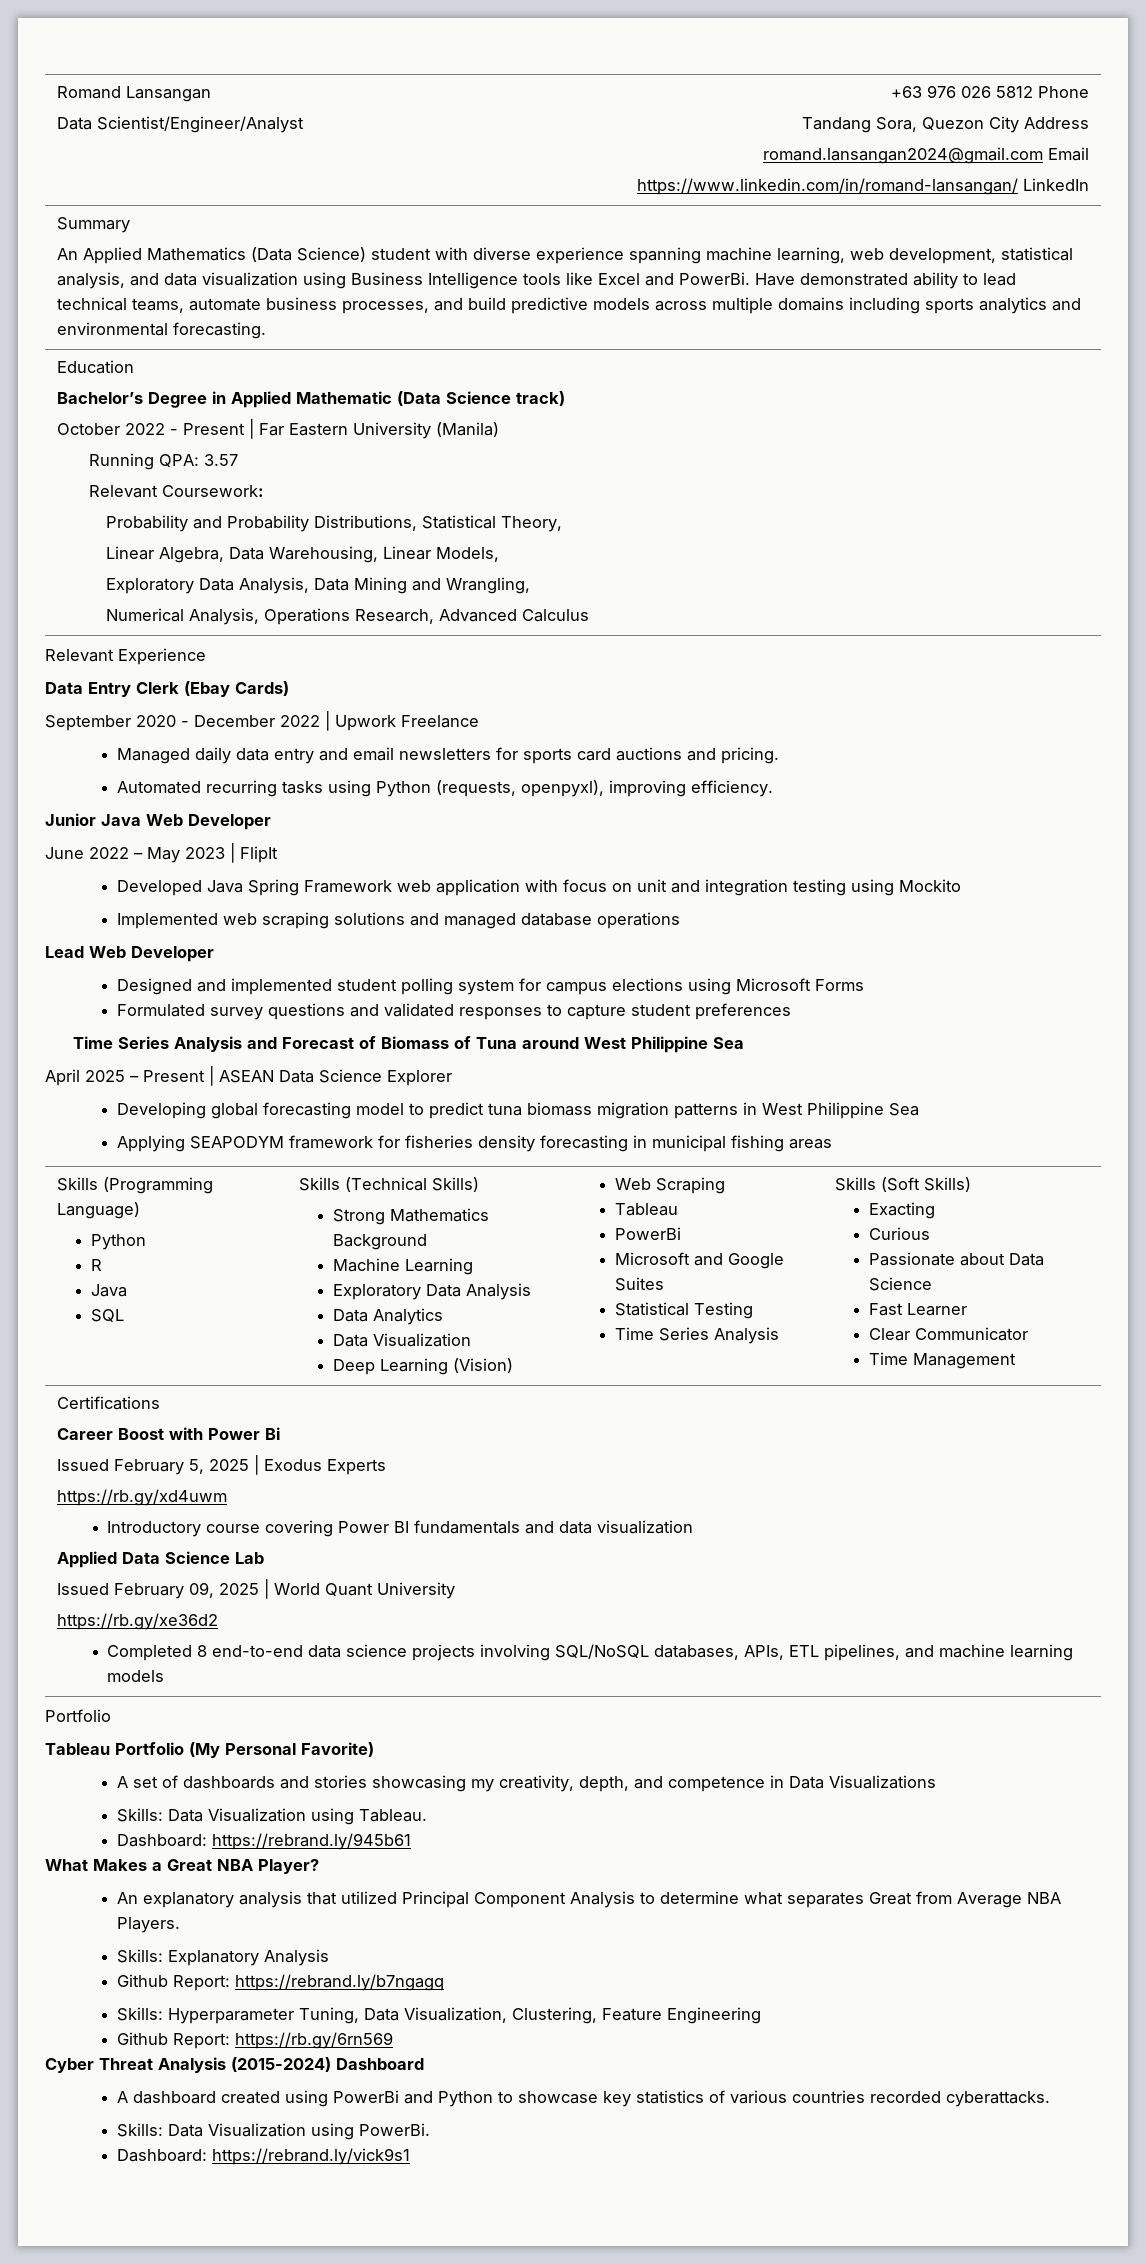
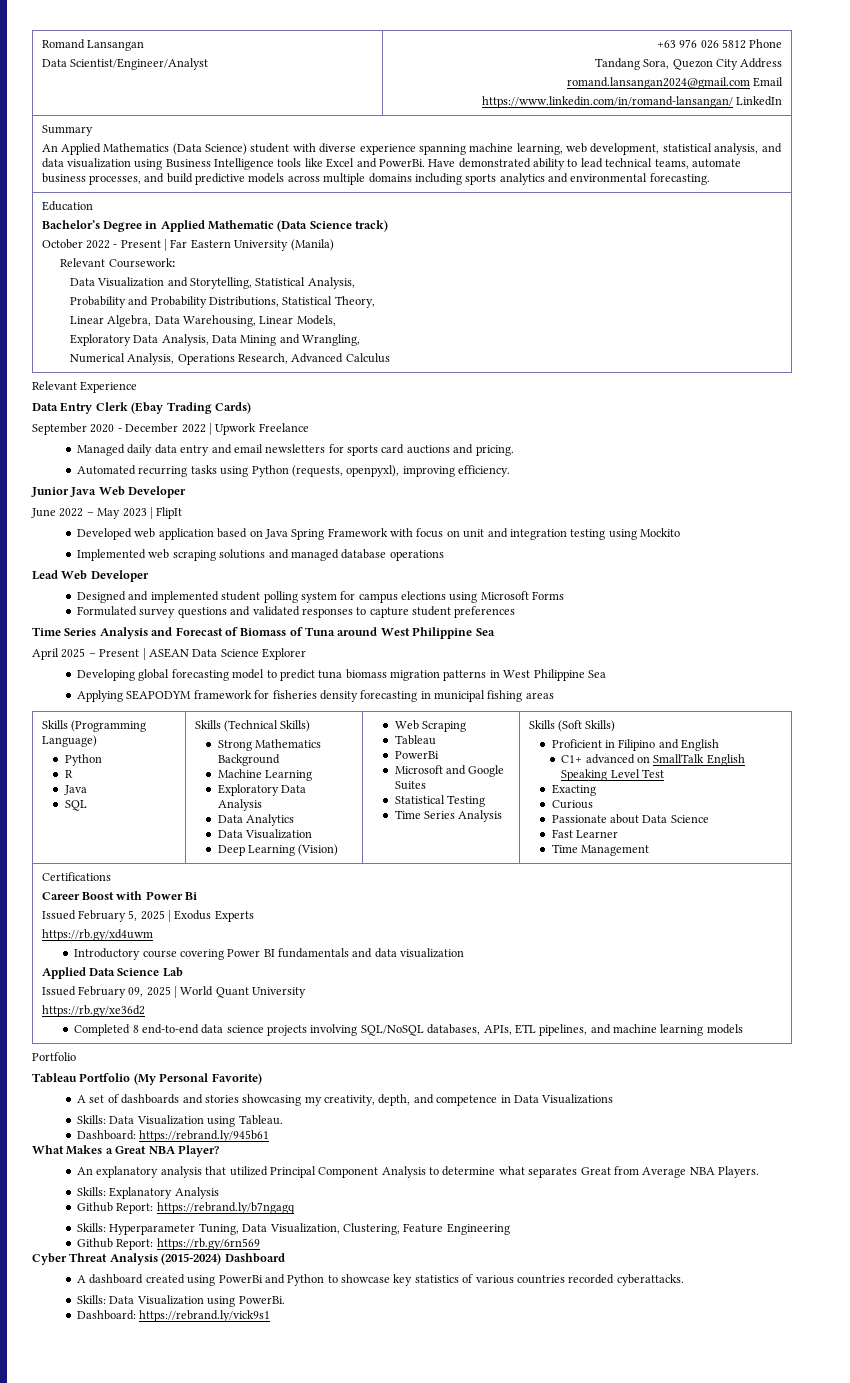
- Running QPA: 3.57
+ Data Visualization and Storytelling, Statistical Analysis,
- Data Entry Clerk (Ebay Cards)
+ Data Entry Clerk (Ebay Trading Cards)
- Developed Java Spring Framework web application with focus on unit and integration testing using Mockito
+ Developed web application based on Java Spring Framework with focus on unit and integration testing using Mockito
+ Proficient in Filipino and English
+ C1+ advanced on SmallTalk English Speaking Level Test
- Clear Communicator

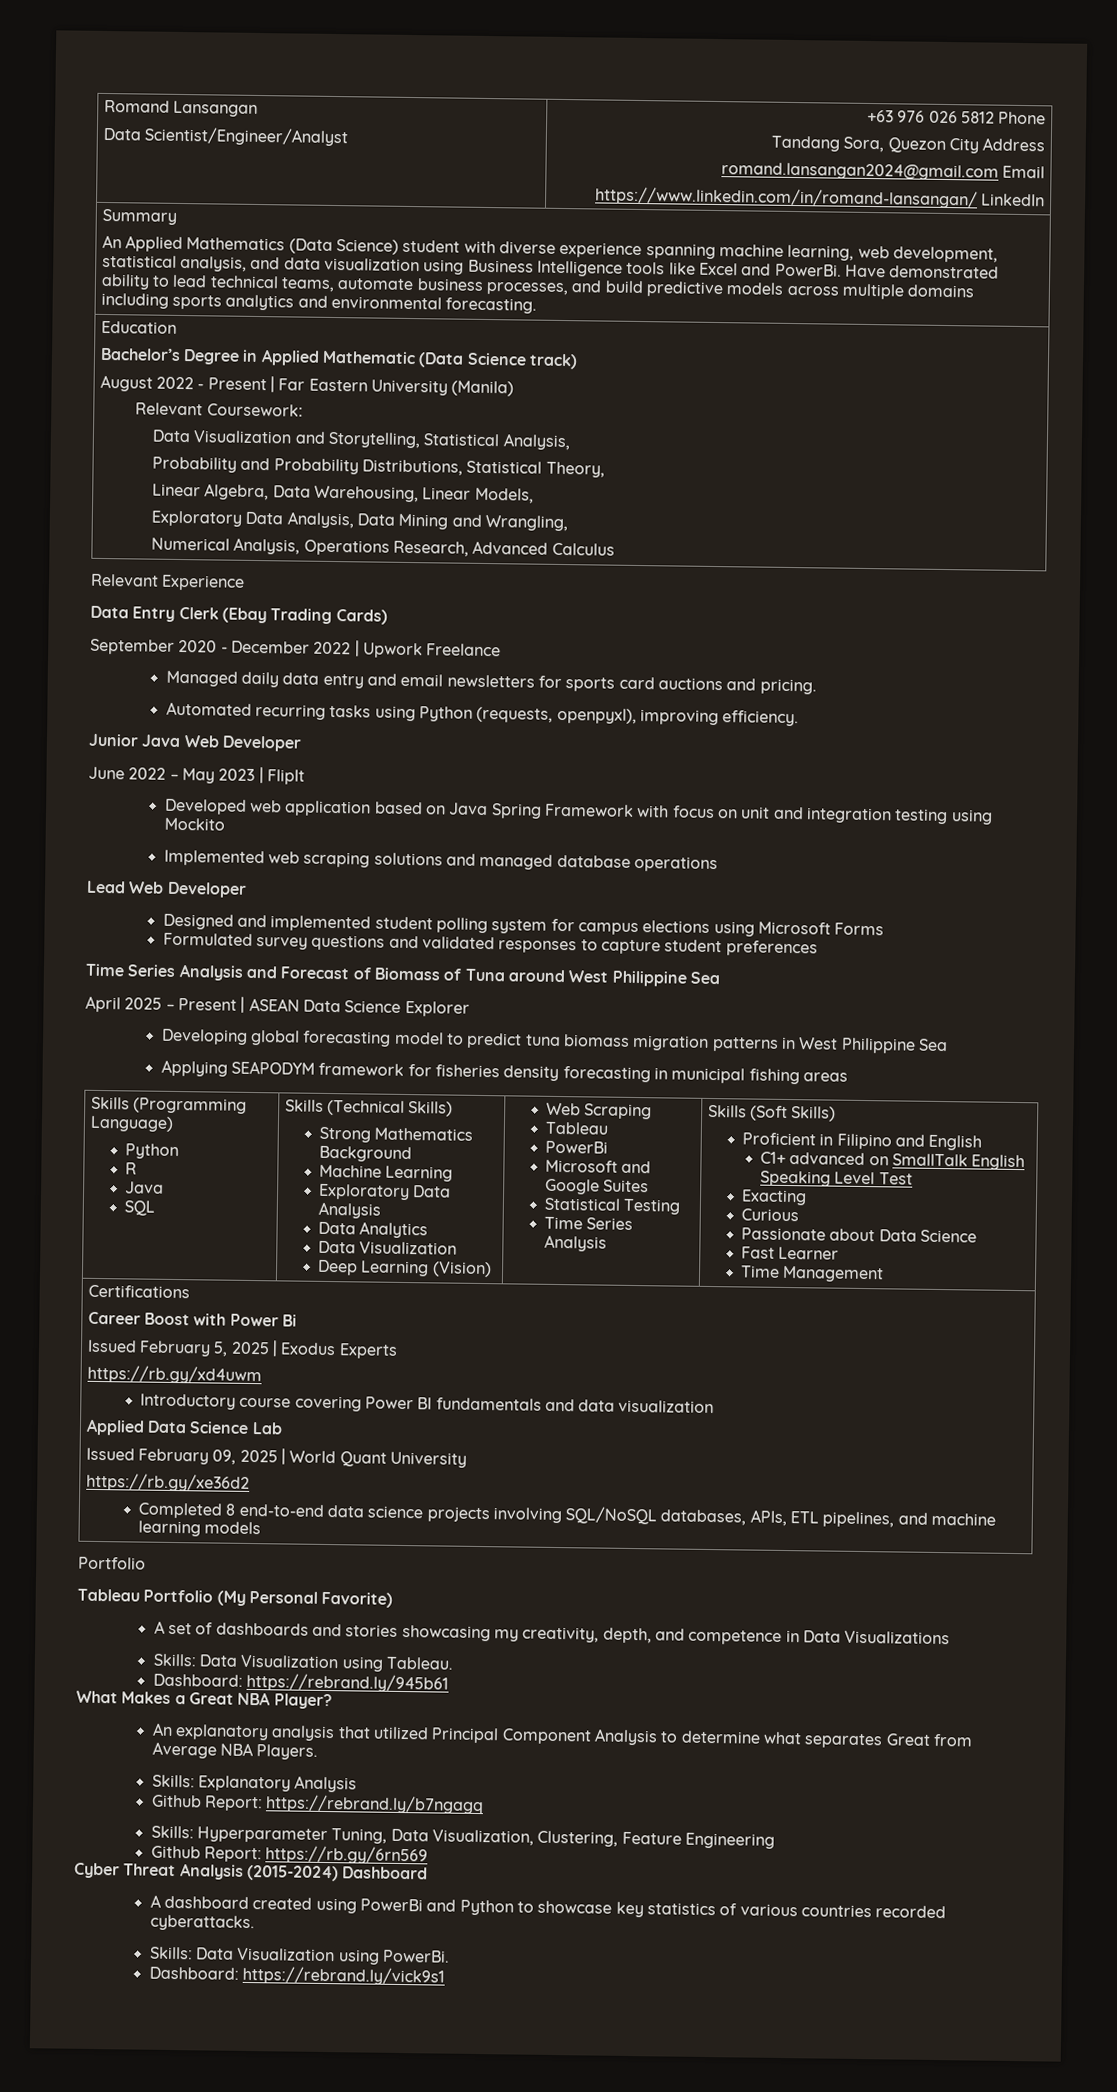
- October 2022 - Present | Far Eastern University (Manila)
+ August 2022 - Present | Far Eastern University (Manila)

